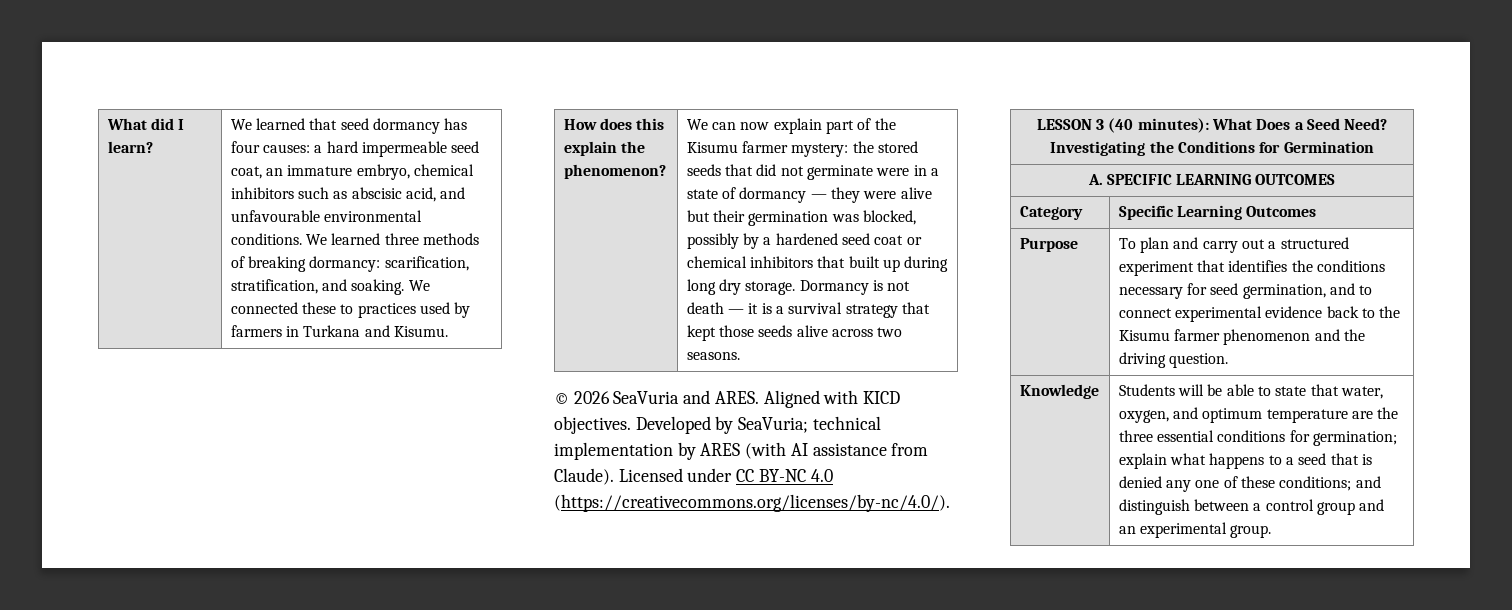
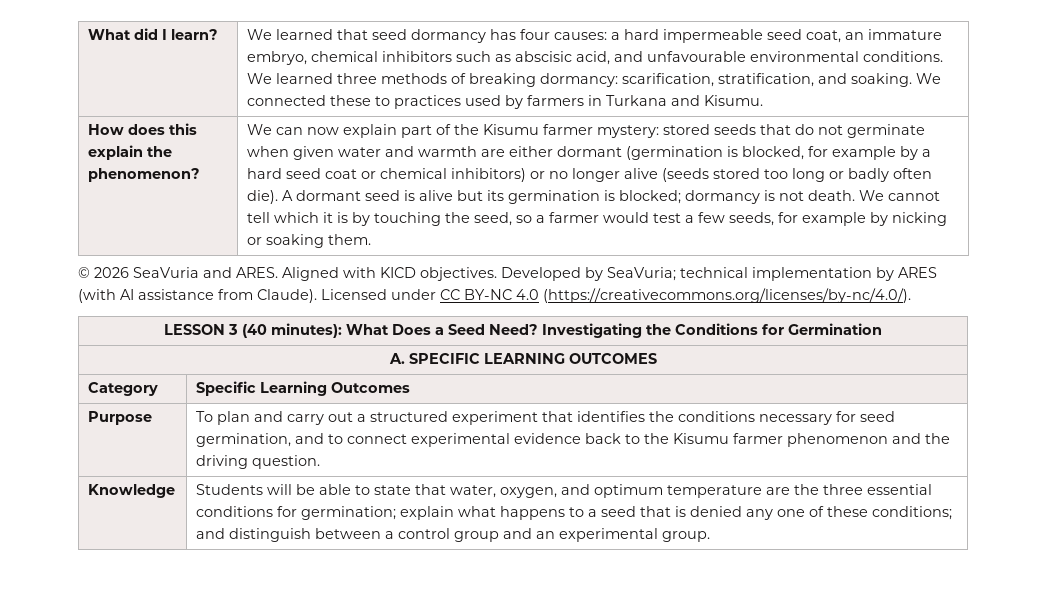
- We can now explain part of the Kisumu farmer mystery: the stored seeds that did not germinate were in a state of dormancy — they were alive but their germination was blocked, possibly by a hardened seed coat or chemical inhibitors that built up during long dry storage. Dormancy is not death — it is a survival strategy that kept those seeds alive across two seasons.
+ We can now explain part of the Kisumu farmer mystery: stored seeds that do not germinate when given water and warmth are either dormant (germination is blocked, for example by a hard seed coat or chemical inhibitors) or no longer alive (seeds stored too long or badly often die). A dormant seed is alive but its germination is blocked; dormancy is not death. We cannot tell which it is by touching the seed, so a farmer would test a few seeds, for example by nicking or soaking them.

